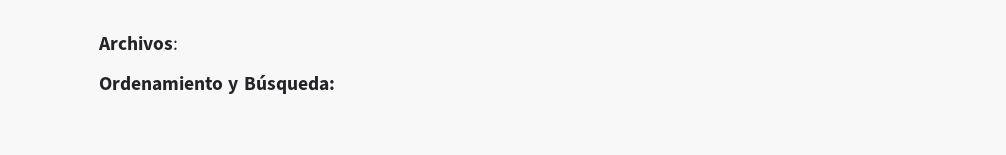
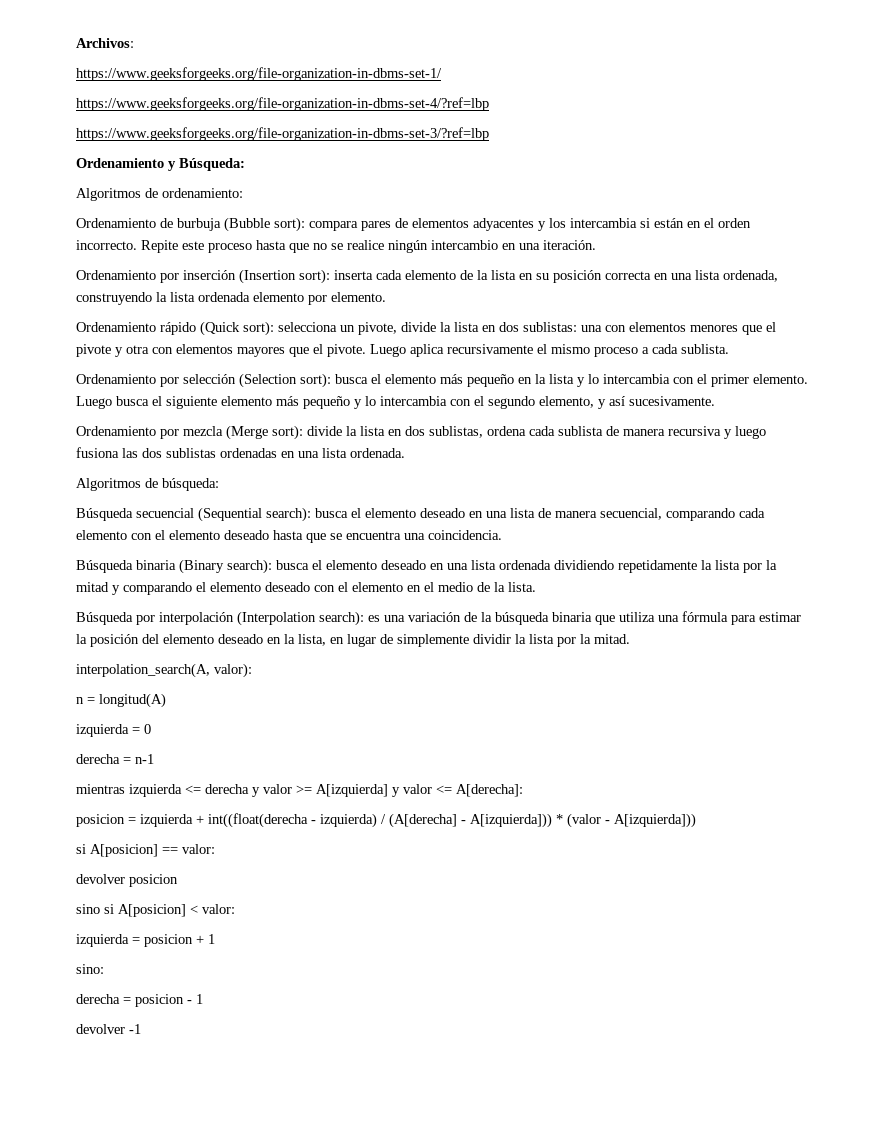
+ https://www.geeksforgeeks.org/file-organization-in-dbms-set-1/
+ https://www.geeksforgeeks.org/file-organization-in-dbms-set-4/?ref=lbp
+ https://www.geeksforgeeks.org/file-organization-in-dbms-set-3/?ref=lbp
+ Algoritmos de ordenamiento:
+ Ordenamiento de burbuja (Bubble sort): compara pares de elementos adyacentes y los intercambia si están en el orden incorrecto. Repite este proceso hasta que no se realice ningún intercambio en una iteración.
+ Ordenamiento por inserción (Insertion sort): inserta cada elemento de la lista en su posición correcta en una lista ordenada, construyendo la lista ordenada elemento por elemento.
+ Ordenamiento rápido (Quick sort): selecciona un pivote, divide la lista en dos sublistas: una con elementos menores que el pivote y otra con elementos mayores que el pivote. Luego aplica recursivamente el mismo proceso a cada sublista.
+ Ordenamiento por selección (Selection sort): busca el elemento más pequeño en la lista y lo intercambia con el primer elemento. Luego busca el siguiente elemento más pequeño y lo intercambia con el segundo elemento, y así sucesivamente.
+ Ordenamiento por mezcla (Merge sort): divide la lista en dos sublistas, ordena cada sublista de manera recursiva y luego fusiona las dos sublistas ordenadas en una lista ordenada.
+ Algoritmos de búsqueda:
+ Búsqueda secuencial (Sequential search): busca el elemento deseado en una lista de manera secuencial, comparando cada elemento con el elemento deseado hasta que se encuentra una coincidencia.
+ Búsqueda binaria (Binary search): busca el elemento deseado en una lista ordenada dividiendo repetidamente la lista por la mitad y comparando el elemento deseado con el elemento en el medio de la lista.
+ Búsqueda por interpolación (Interpolation search): es una variación de la búsqueda binaria que utiliza una fórmula para estimar la posición del elemento deseado en la lista, en lugar de simplemente dividir la lista por la mitad.
+ interpolation_search(A, valor):
+ n = longitud(A)
+ izquierda = 0
+ derecha = n-1
+ mientras izquierda <= derecha y valor >= A[izquierda] y valor <= A[derecha]:
+ posicion = izquierda + int((float(derecha - izquierda) / (A[derecha] - A[izquierda])) * (valor - A[izquierda]))
+ si A[posicion] == valor:
+ devolver posicion
+ sino si A[posicion] < valor:
+ izquierda = posicion + 1
+ sino:
+ derecha = posicion - 1
+ devolver -1

